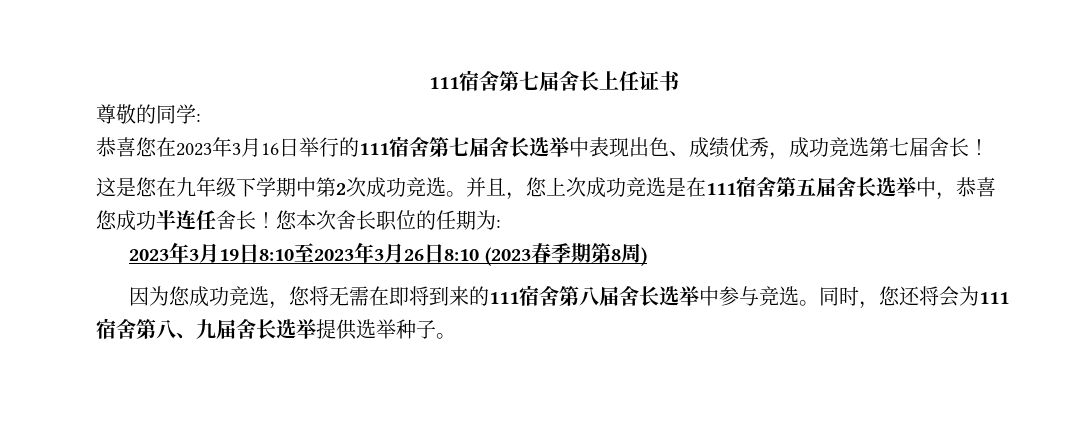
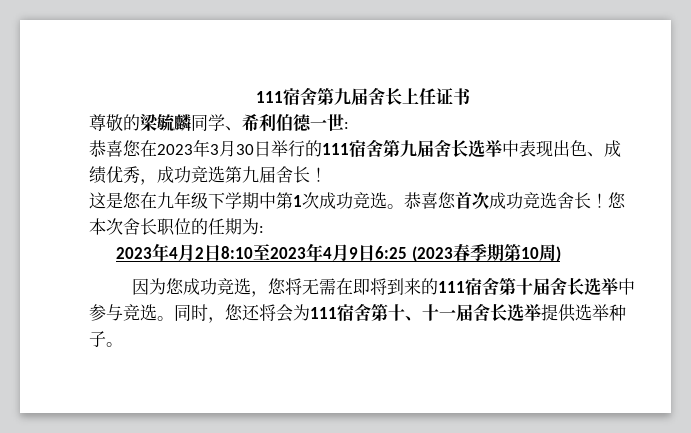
- 111宿舍第七届舍长上任证书
+ 111宿舍第九届舍长上任证书
- 尊敬的同学:
+ 尊敬的梁毓麟同学、希利伯德一世:
- 恭喜您在2023年3月16日举行的111宿舍第七届舍长选举中表现出色、成绩优秀，成功竞选第七届舍长！
+ 恭喜您在2023年3月30日举行的111宿舍第九届舍长选举中表现出色、成绩优秀，成功竞选第九届舍长！
- 这是您在九年级下学期中第2次成功竞选。
+ 这是您在九年级下学期中第1次成功竞选。
- 并且，您上次成功竞选是在111宿舍第五届舍长选举中，恭喜您成功半连任舍长！
+ 恭喜您首次成功竞选舍长！
- 2023年3月19日8:10至2023年3月26日8:10 (2023春季期第8周)
+ 2023年4月2日8:10至2023年4月9日6:25 (2023春季期第10周)
- 因为您成功竞选，您将无需在即将到来的111宿舍第八届舍长选举中参与竞选。
+ 因为您成功竞选，您将无需在即将到来的111宿舍第十届舍长选举中参与竞选。
- 同时，您还将会为111宿舍第八、九届舍长选举提供选举种子。
+ 同时，您还将会为111宿舍第十、十一届舍长选举提供选举种子。

